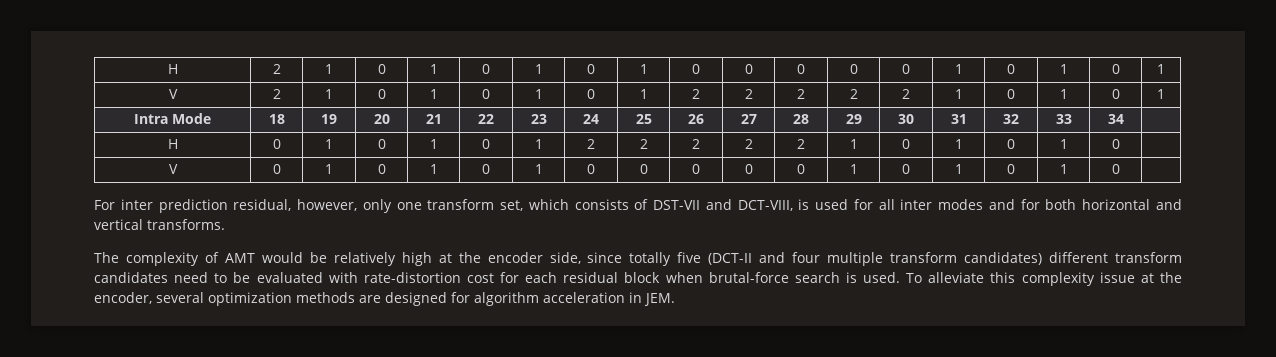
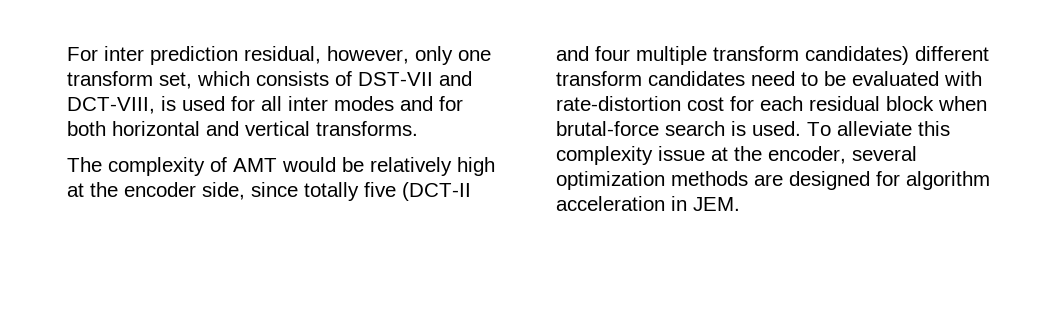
- H | 2 | 1 | 0 | 1 | 0 | 1 | 0 | 1 | 0 | 0 | 0 | 0 | 0 | 1 | 0 | 1 | 0 | 1
- V | 2 | 1 | 0 | 1 | 0 | 1 | 0 | 1 | 2 | 2 | 2 | 2 | 2 | 1 | 0 | 1 | 0 | 1
- Intra Mode | 18 | 19 | 20 | 21 | 22 | 23 | 24 | 25 | 26 | 27 | 28 | 29 | 30 | 31 | 32 | 33 | 34 |
- H | 0 | 1 | 0 | 1 | 0 | 1 | 2 | 2 | 2 | 2 | 2 | 1 | 0 | 1 | 0 | 1 | 0 |
- V | 0 | 1 | 0 | 1 | 0 | 1 | 0 | 0 | 0 | 0 | 0 | 1 | 0 | 1 | 0 | 1 | 0 |

